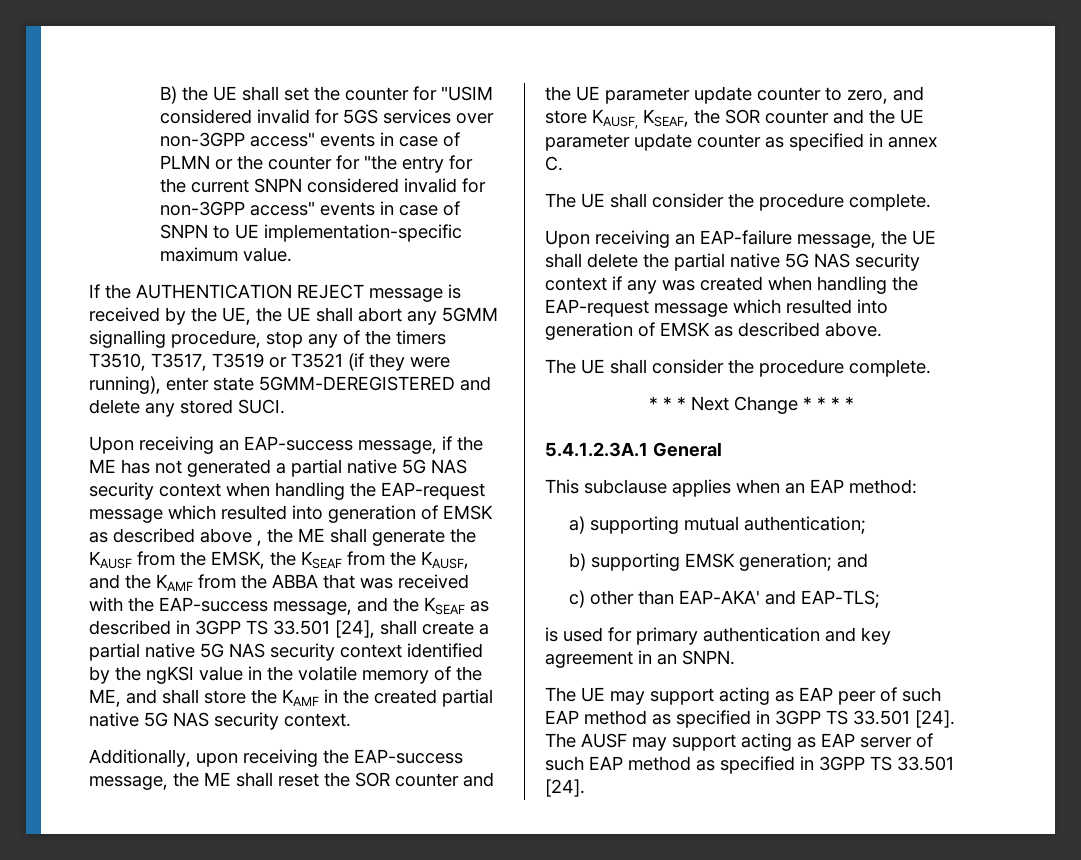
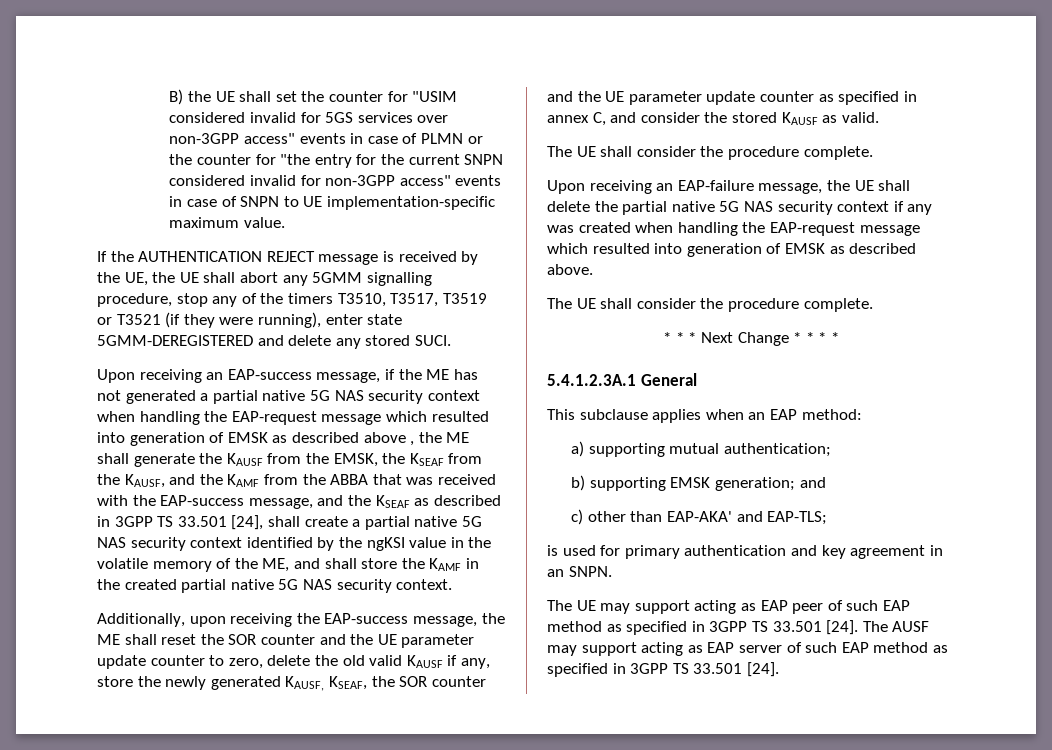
- Additionally, upon receiving the EAP-success message, the ME shall reset the SOR counter and the UE parameter update counter to zero, and store KAUSF, KSEAF, the SOR counter and the UE parameter update counter as specified in annex C.
+ Additionally, upon receiving the EAP-success message, the ME shall reset the SOR counter and the UE parameter update counter to zero, delete the old valid KAUSF if any, store the newly generated KAUSF, KSEAF, the SOR counter and the UE parameter update counter as specified in annex C, and consider the stored KAUSF as valid.

